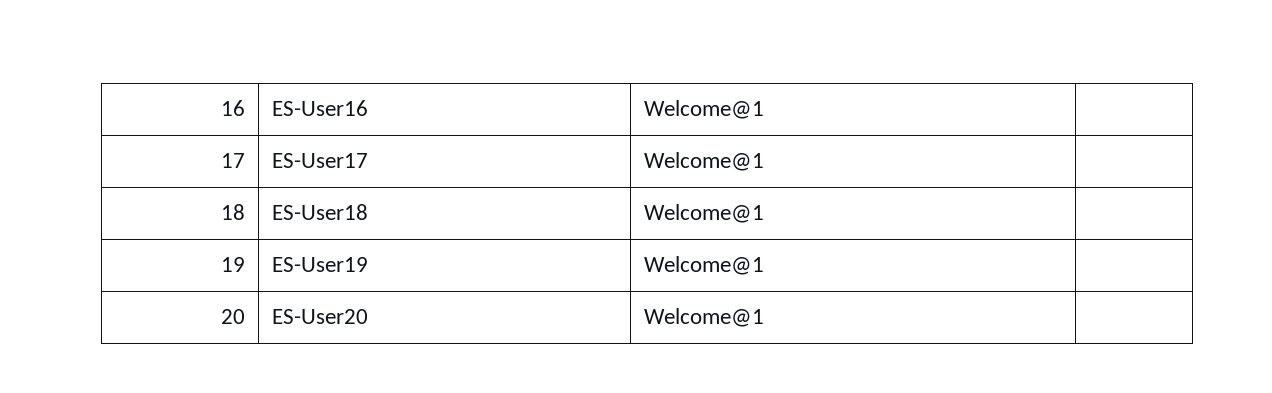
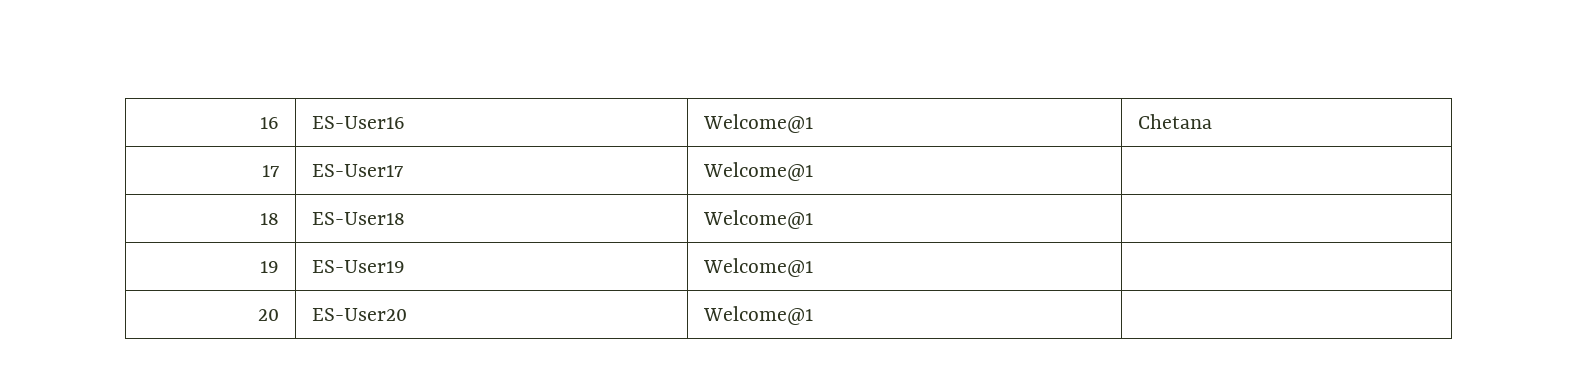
- 16 | ES-User16 | Welcome@1 |
+ 16 | ES-User16 | Welcome@1 | Chetana

